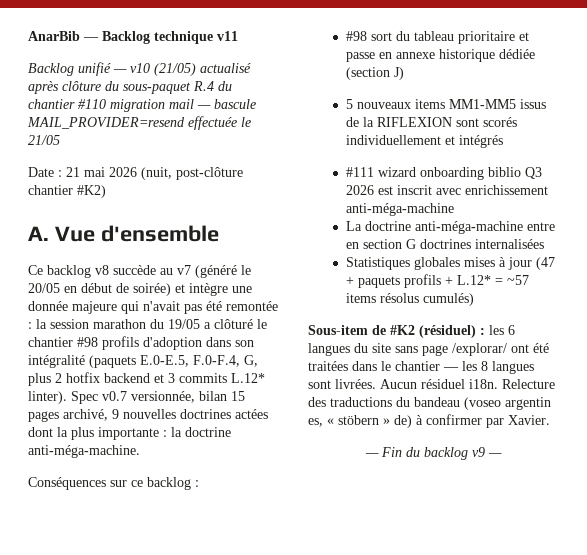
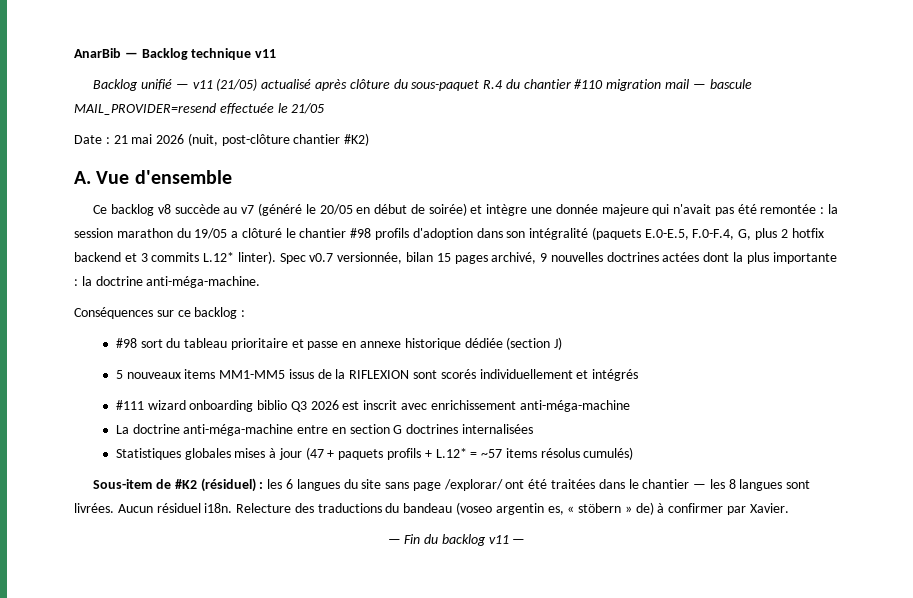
- Backlog unifié — v10 (21/05) actualisé après clôture du sous-paquet R.4 du chantier #110 migration mail — bascule MAIL_PROVIDER=resend effectuée le 21/05
+ Backlog unifié — v11 (21/05) actualisé après clôture du sous-paquet R.4 du chantier #110 migration mail — bascule MAIL_PROVIDER=resend effectuée le 21/05
- — Fin du backlog v9 —
+ — Fin du backlog v11 —

